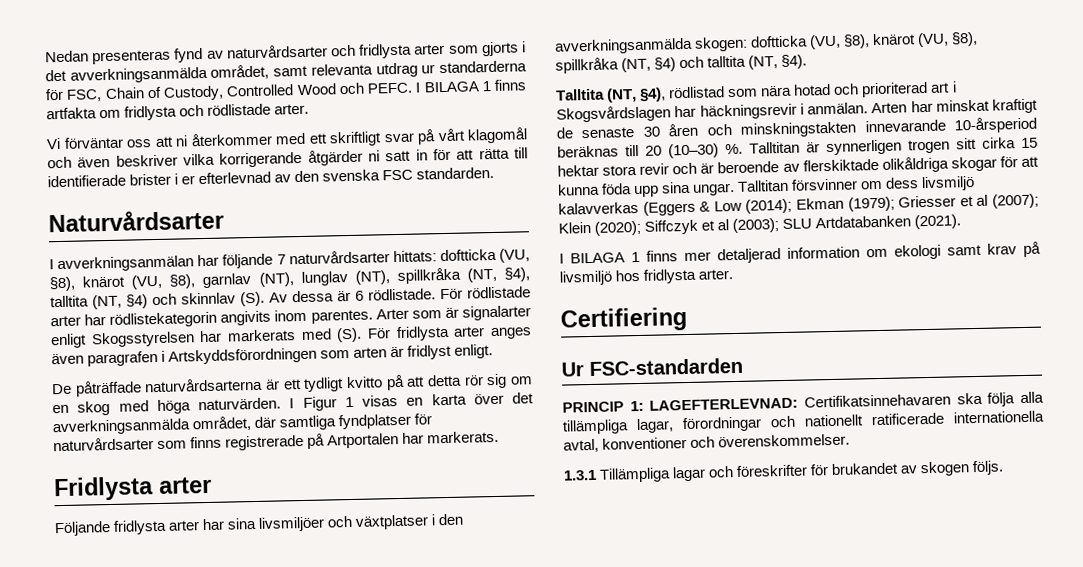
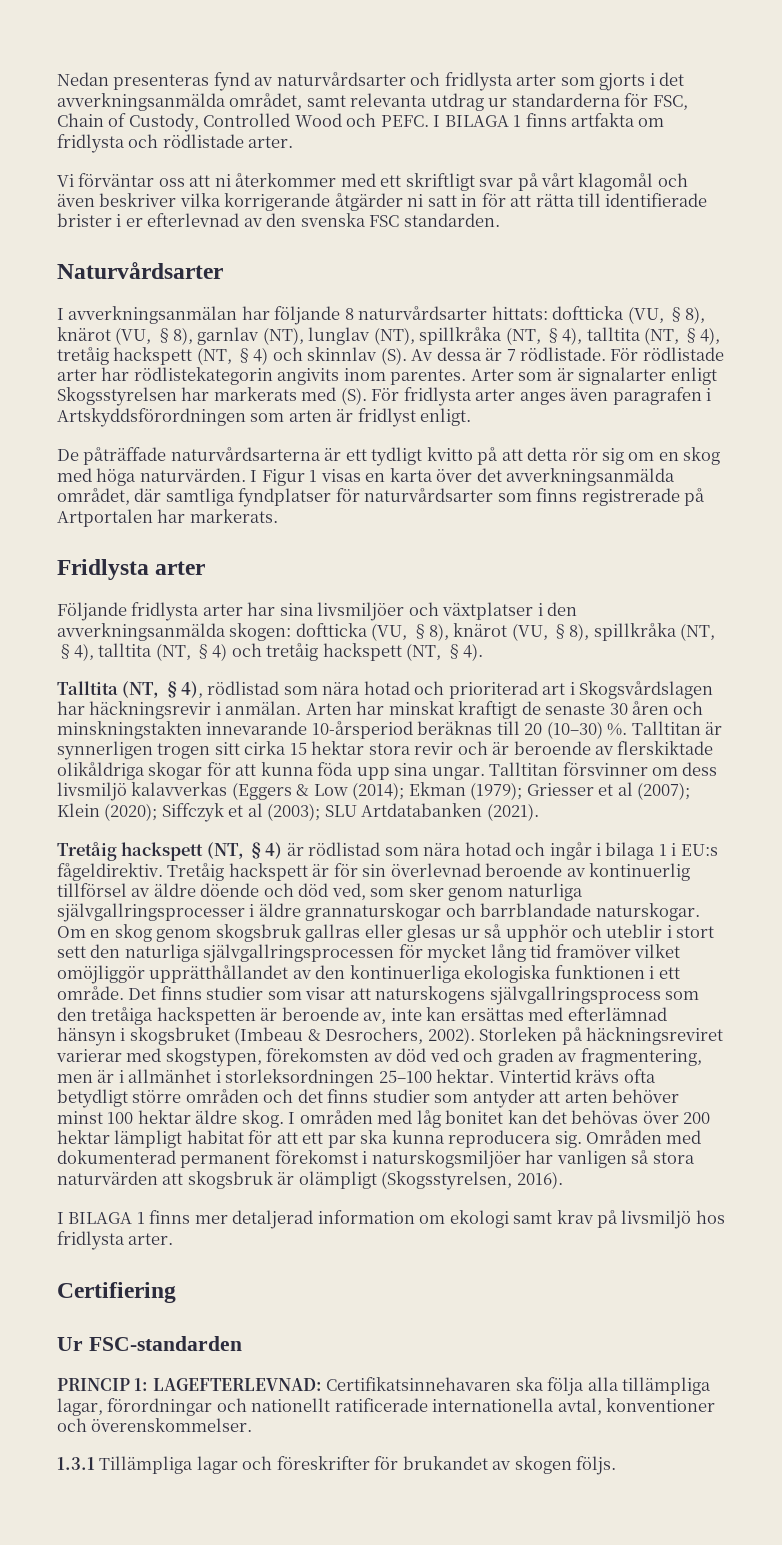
- I avverkningsanmälan har följande 7 naturvårdsarter hittats: doftticka (VU, §8), knärot (VU, §8), garnlav (NT), lunglav (NT), spillkråka (NT, §4), talltita (NT, §4) och skinnlav (S). Av dessa är 6 rödlistade.
+ I avverkningsanmälan har följande 8 naturvårdsarter hittats: doftticka (VU, §8), knärot (VU, §8), garnlav (NT), lunglav (NT), spillkråka (NT, §4), talltita (NT, §4), tretåig hackspett (NT, §4) och skinnlav (S). Av dessa är 7 rödlistade.
- Följande fridlysta arter har sina livsmiljöer och växtplatser i den avverkningsanmälda skogen: doftticka (VU, §8), knärot (VU, §8), spillkråka (NT, §4) och talltita (NT, §4).
+ Följande fridlysta arter har sina livsmiljöer och växtplatser i den avverkningsanmälda skogen: doftticka (VU, §8), knärot (VU, §8), spillkråka (NT, §4), talltita (NT, §4) och tretåig hackspett (NT, §4).
+ Tretåig hackspett (NT, §4) är rödlistad som nära hotad och ingår i bilaga 1 i EU:s fågeldirektiv. Tretåig hackspett är för sin överlevnad beroende av kontinuerlig tillförsel av äldre döende och död ved, som sker genom naturliga självgallringsprocesser i äldre grannaturskogar och barrblandade naturskogar. Om en skog genom skogsbruk gallras eller glesas ur så upphör och uteblir i stort sett den naturliga självgallringsprocessen för mycket lång tid framöver vilket omöjliggör upprätthållandet av den kontinuerliga ekologiska funktionen i ett område. Det finns studier som visar att naturskogens självgallringsprocess som den tretåiga hackspetten är beroende av, inte kan ersättas med efterlämnad hänsyn i skogsbruket (Imbeau & Desrochers, 2002). Storleken på häckningsreviret varierar med skogstypen, förekomsten av död ved och graden av fragmentering, men är i allmänhet i storleksordningen 25–100 hektar. Vintertid krävs ofta betydligt större områden och det finns studier som antyder att arten behöver minst 100 hektar äldre skog. I områden med låg bonitet kan det behövas över 200 hektar lämpligt habitat för att ett par ska kunna reproducera sig. Områden med dokumenterad permanent förekomst i naturskogsmiljöer har vanligen så stora naturvärden att skogsbruk är olämpligt (Skogsstyrelsen, 2016).

